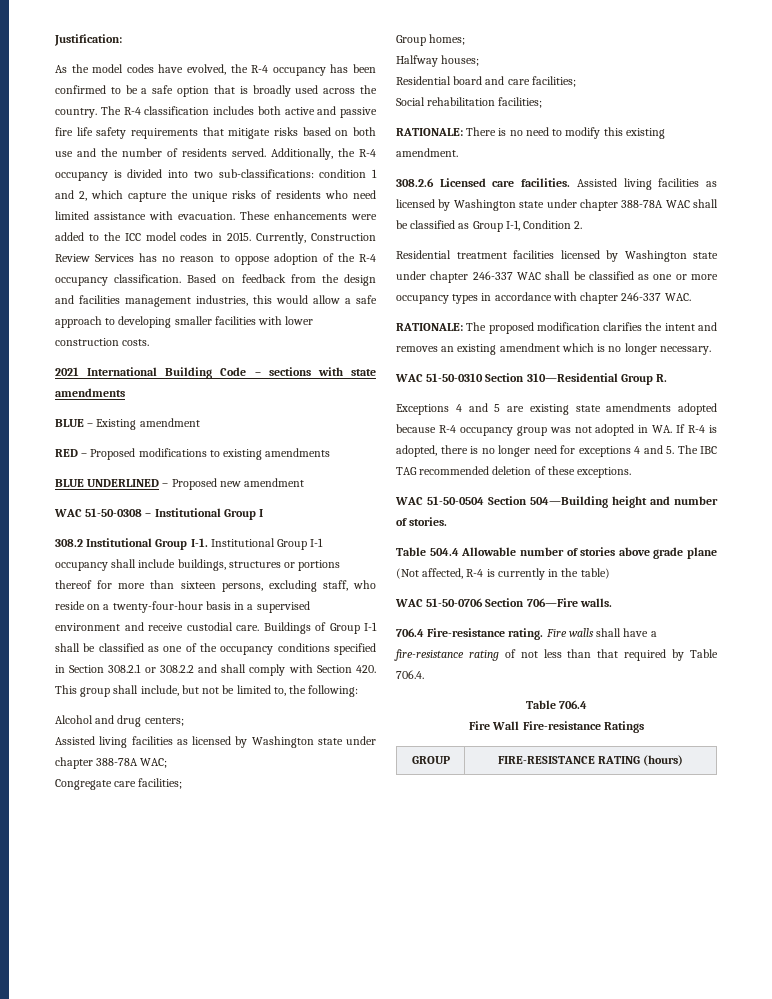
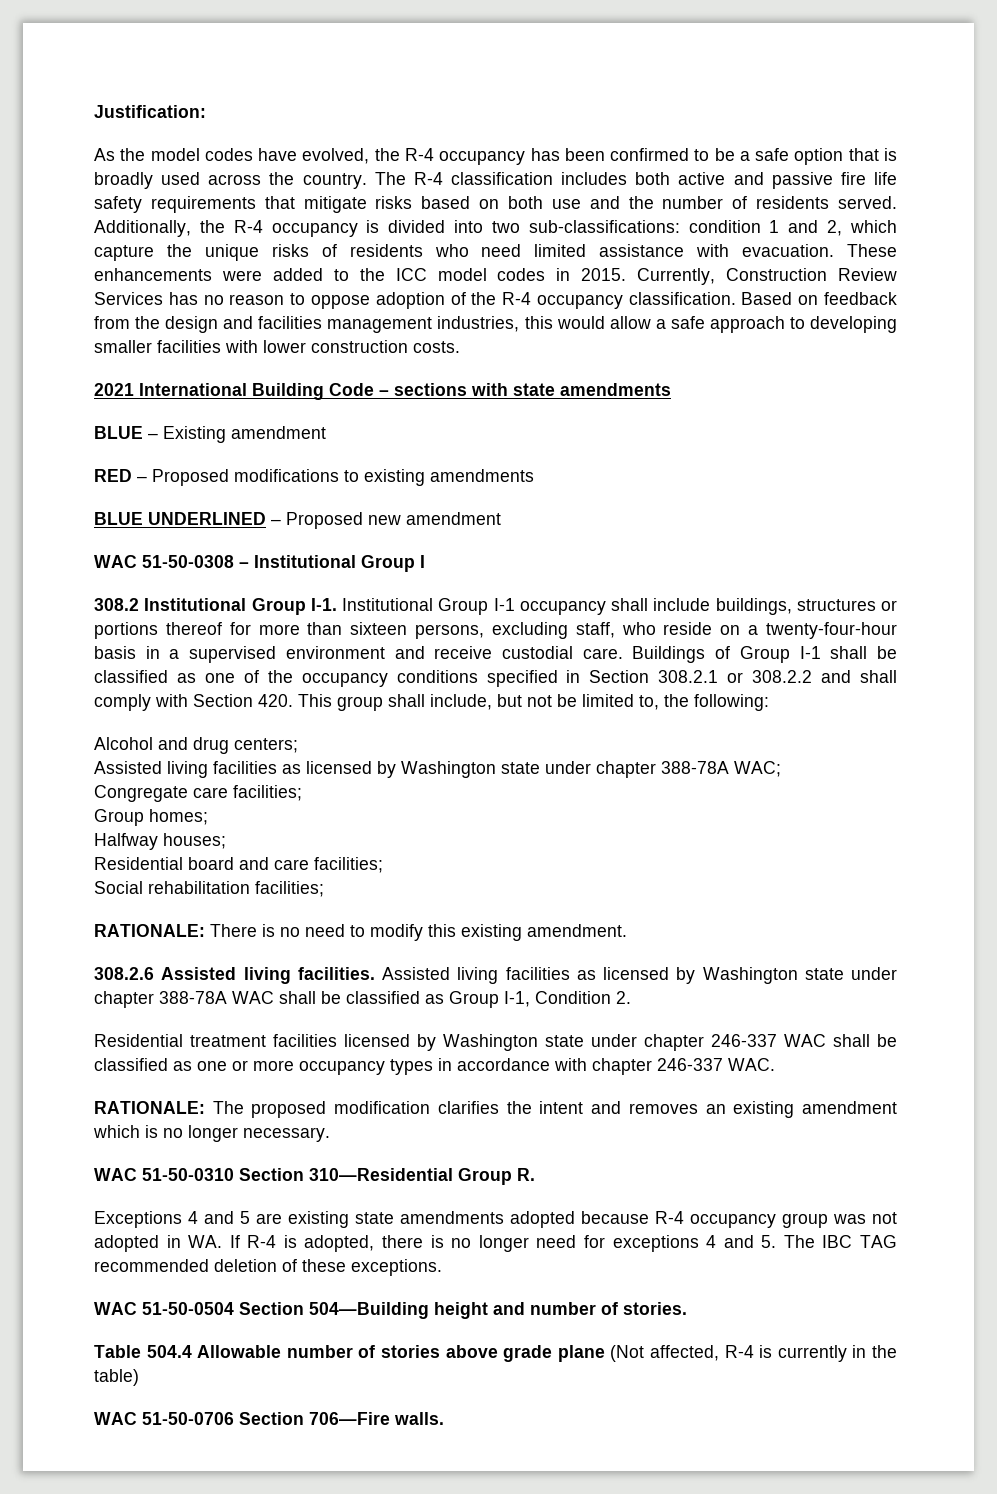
- 308.2.6 Licensed care facilities.
+ 308.2.6 Assisted living facilities.
- 706.4 Fire-resistance rating. Fire walls shall have a fire-resistance rating of not less than that required by Table 706.4.
- Table 706.4
- Fire Wall Fire-resistance Ratings
- GROUP | FIRE-RESISTANCE RATING (hours)

